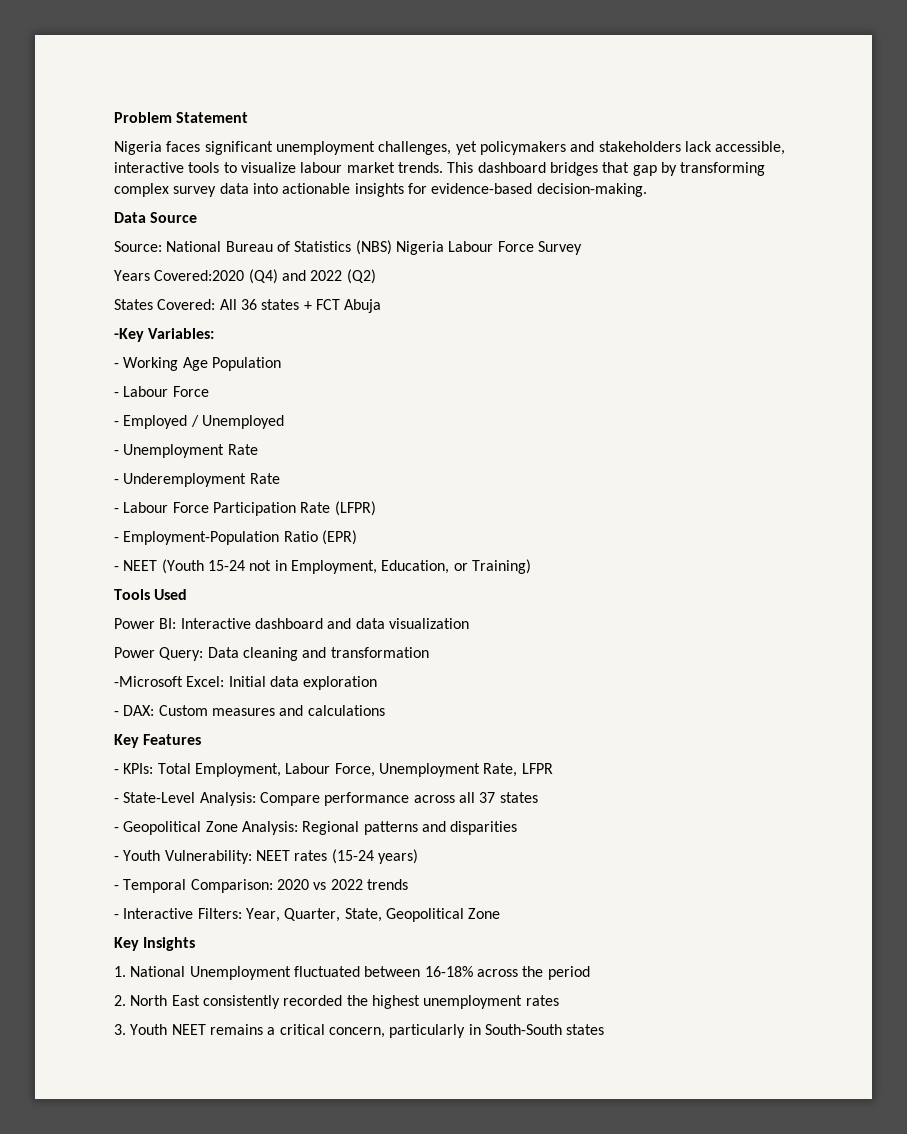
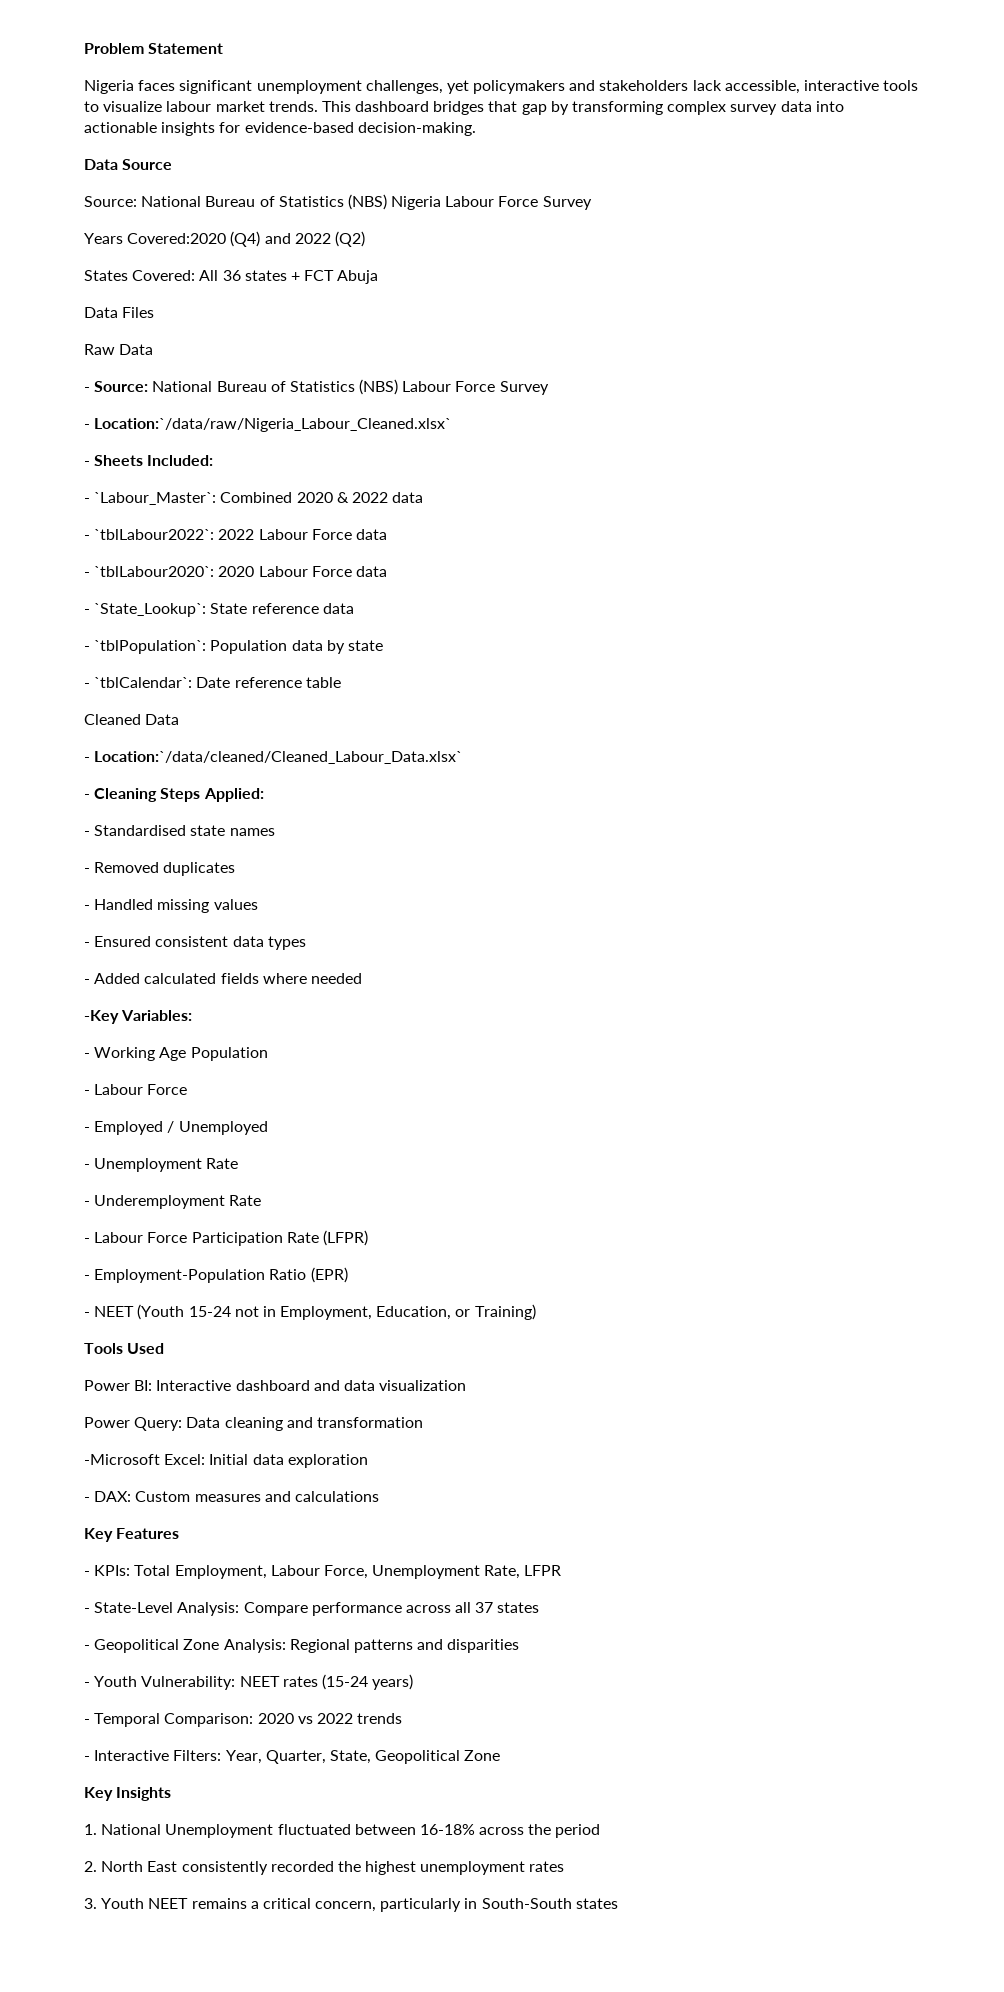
+ Data Files
+ Raw Data
+ - Source: National Bureau of Statistics (NBS) Labour Force Survey
+ - Location:`/data/raw/Nigeria_Labour_Cleaned.xlsx`
+ - Sheets Included:
+ - `Labour_Master`: Combined 2020 & 2022 data
+ - `tblLabour2022`: 2022 Labour Force data
+ - `tblLabour2020`: 2020 Labour Force data
+ - `State_Lookup`: State reference data
+ - `tblPopulation`: Population data by state
+ - `tblCalendar`: Date reference table
+ Cleaned Data
+ - Location:`/data/cleaned/Cleaned_Labour_Data.xlsx`
+ - Cleaning Steps Applied:
+ - Standardised state names
+ - Removed duplicates
+ - Handled missing values
+ - Ensured consistent data types
+ - Added calculated fields where needed

